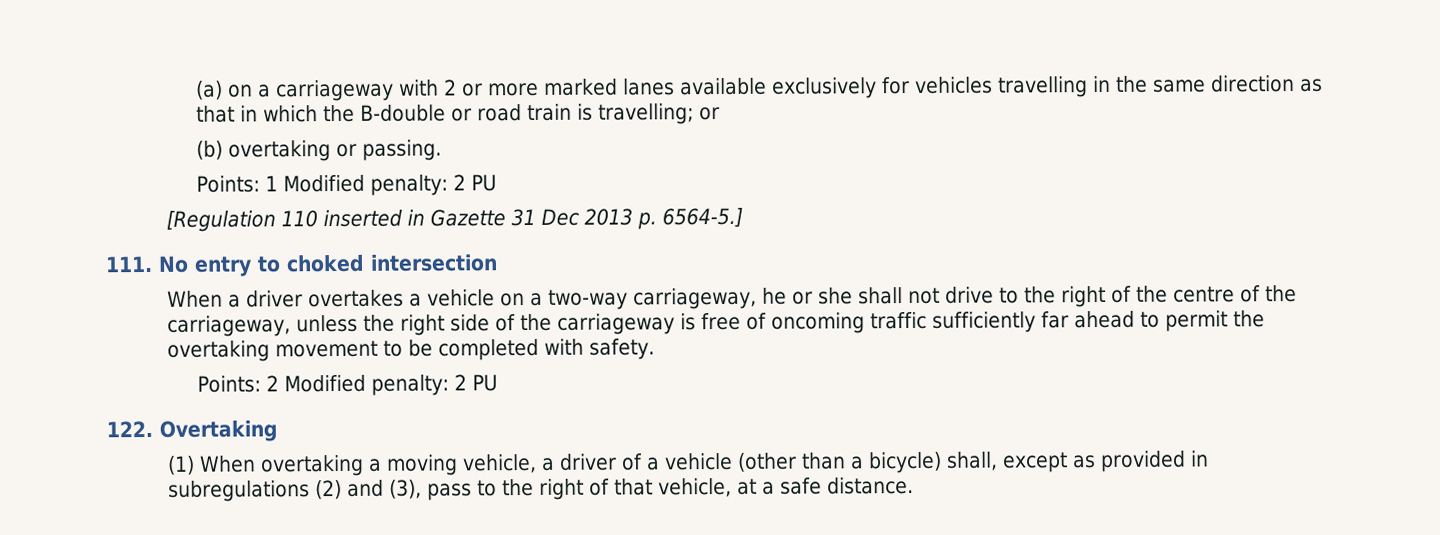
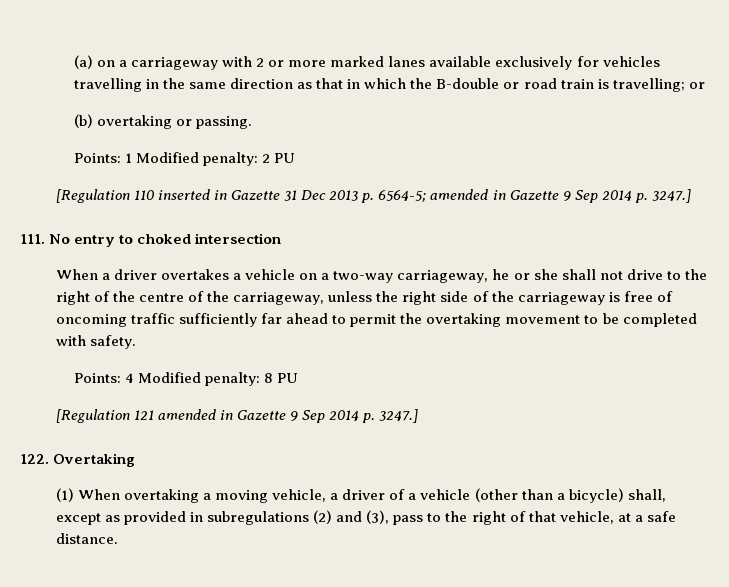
- [Regulation 110 inserted in Gazette 31 Dec 2013 p. 6564-5.]
+ [Regulation 110 inserted in Gazette 31 Dec 2013 p. 6564-5; amended in Gazette 9 Sep 2014 p. 3247.]
- Points: 2 Modified penalty: 2 PU
+ Points: 4 Modified penalty: 8 PU
+ [Regulation 121 amended in Gazette 9 Sep 2014 p. 3247.]

